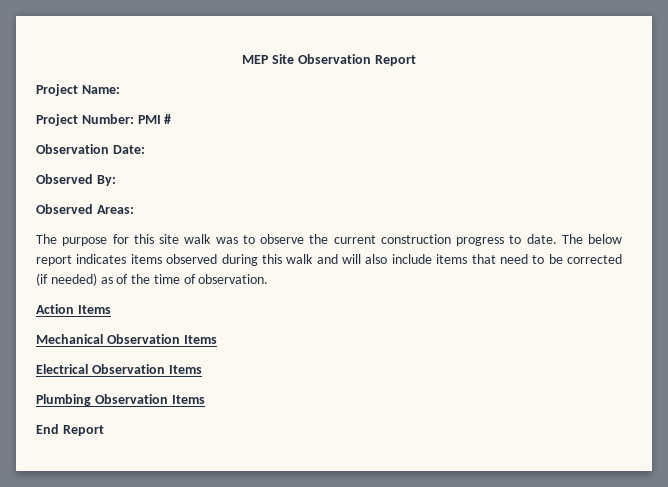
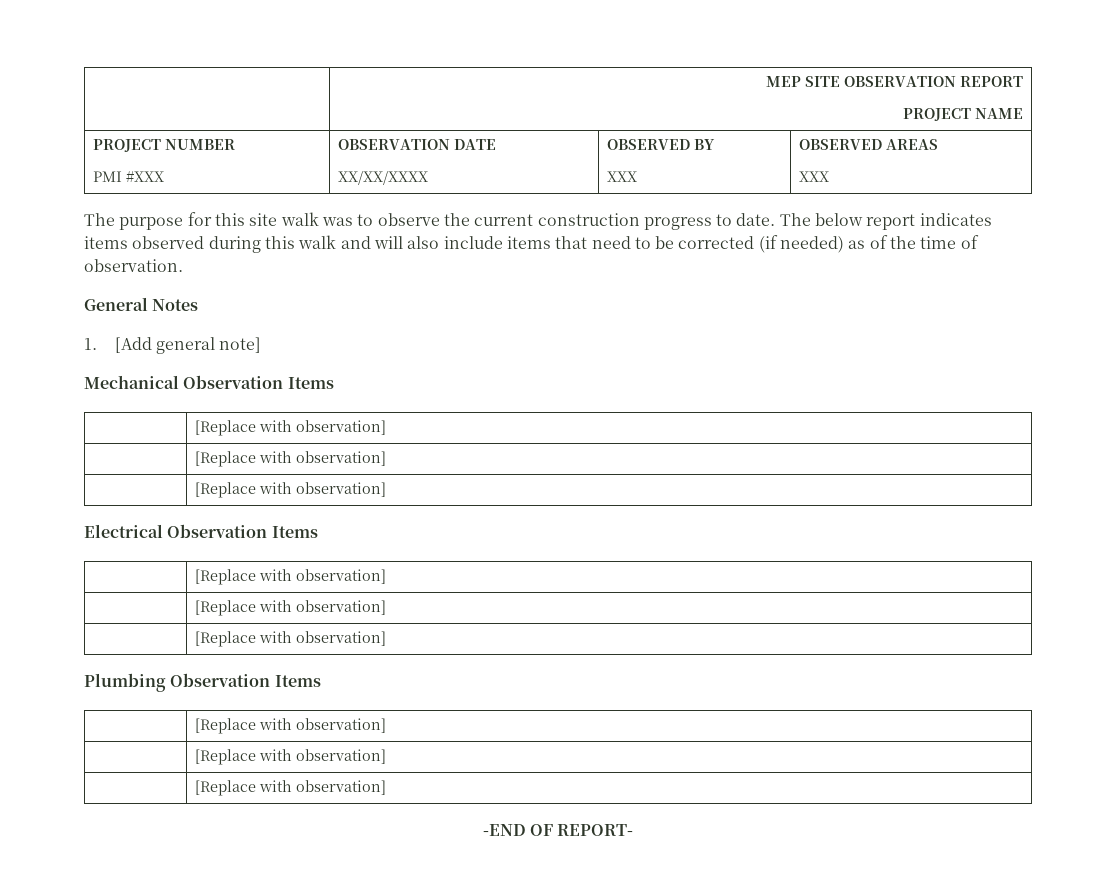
- MEP Site Observation Report
- Project Name:
- Project Number: PMI #
- Observation Date:
- Observed By:
- Observed Areas:
+ | MEP SITE OBSERVATION REPORT
+ PROJECT NAME
+ PROJECT NUMBER
+ PMI #XXX | OBSERVATION DATE
+ XX/XX/XXXX | OBSERVED BY
+ XXX | OBSERVED AREAS
+ XXX
- Action Items
+ General Notes
+ 1. [Add general note]
  Mechanical Observation Items
+ | [Replace with observation]
+ | [Replace with observation]
+ | [Replace with observation]
  Electrical Observation Items
+ | [Replace with observation]
+ | [Replace with observation]
+ | [Replace with observation]
  Plumbing Observation Items
- End Report
+ | [Replace with observation]
+ | [Replace with observation]
+ | [Replace with observation]
+ -END OF REPORT-

